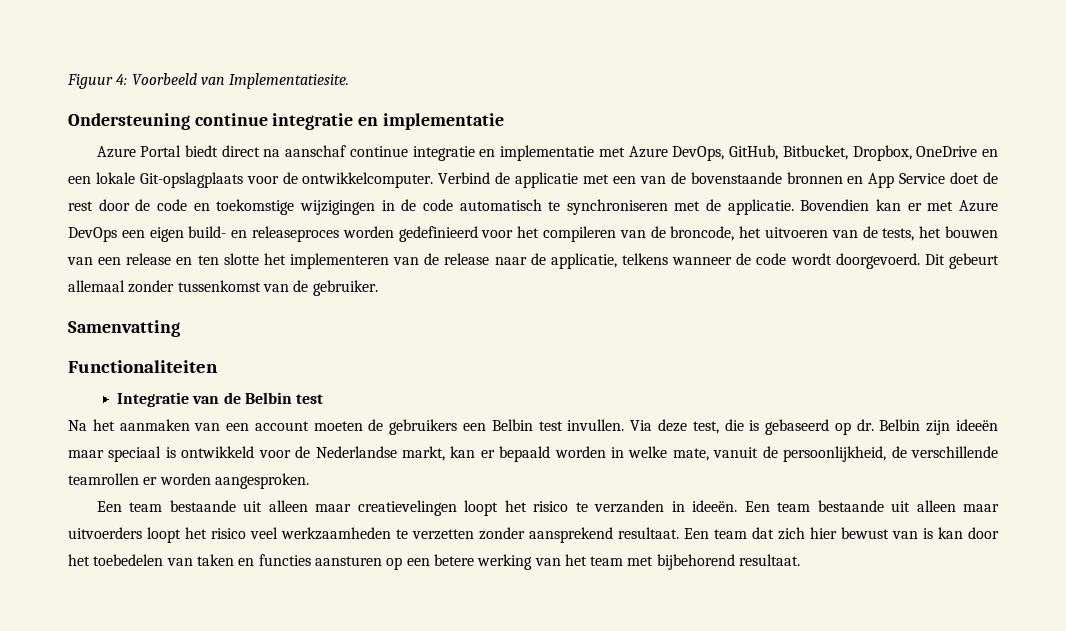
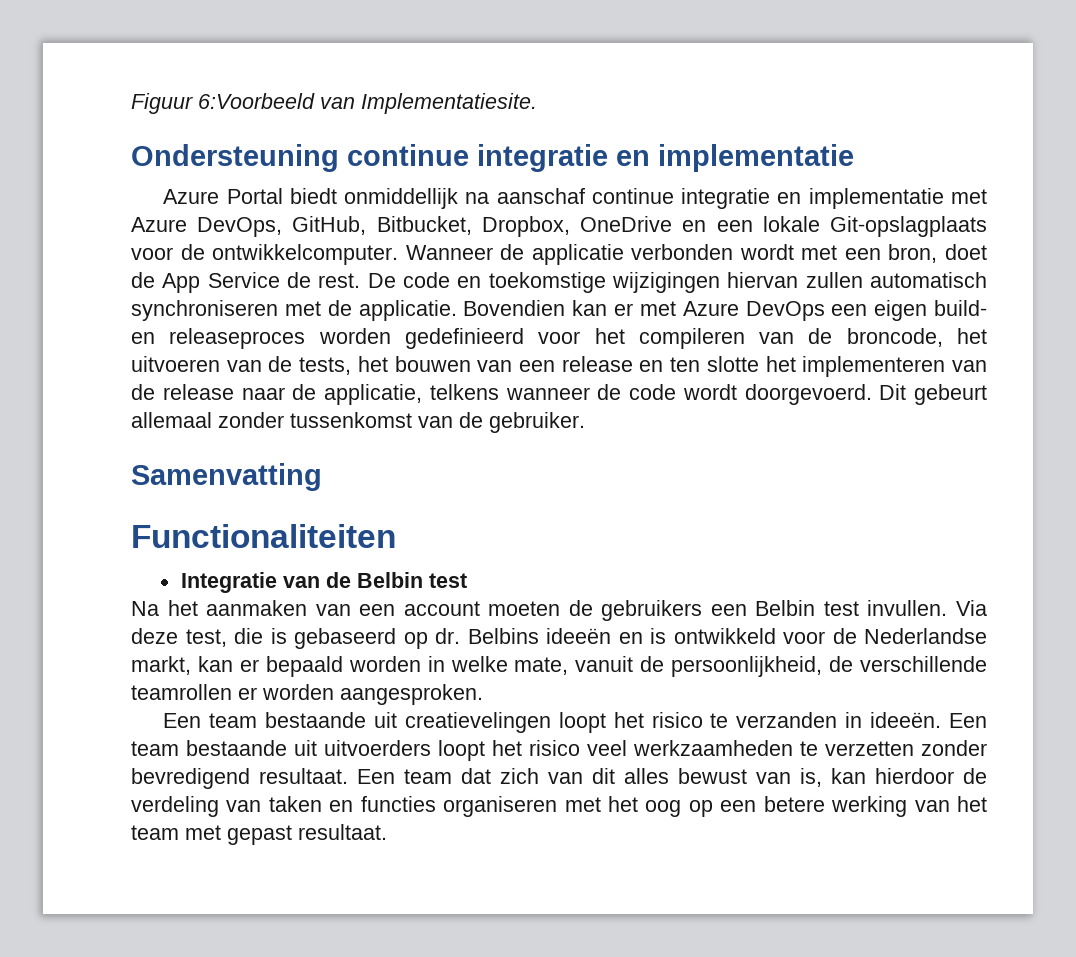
- Figuur 4: Voorbeeld van Implementatiesite.
+ Figuur 6:Voorbeeld van Implementatiesite.
- Azure Portal biedt direct na aanschaf continue integratie en implementatie met Azure DevOps, GitHub, Bitbucket, Dropbox, OneDrive en een lokale Git-opslagplaats voor de ontwikkelcomputer.
+ Azure Portal biedt onmiddellijk na aanschaf continue integratie en implementatie met Azure DevOps, GitHub, Bitbucket, Dropbox, OneDrive en een lokale Git-opslagplaats voor de ontwikkelcomputer.
- Verbind de applicatie met een van de bovenstaande bronnen en App Service doet de rest door de code en toekomstige wijzigingen in de code automatisch te synchroniseren met de applicatie.
+ Wanneer de applicatie verbonden wordt met een bron, doet de App Service de rest. De code en toekomstige wijzigingen hiervan zullen automatisch synchroniseren met de applicatie.
- Belbin zijn ideeën maar speciaal is ontwikkeld voor de Nederlandse markt, kan er bepaald worden in welke mate, vanuit de persoonlijkheid, de verschillende teamrollen er worden aangesproken.
+ Belbins ideeën en is ontwikkeld voor de Nederlandse markt, kan er bepaald worden in welke mate, vanuit de persoonlijkheid, de verschillende teamrollen er worden aangesproken.
- Een team bestaande uit alleen maar creatievelingen loopt het risico te verzanden in ideeën.
+ Een team bestaande uit creatievelingen loopt het risico te verzanden in ideeën.
- Een team bestaande uit alleen maar uitvoerders loopt het risico veel werkzaamheden te verzetten zonder aansprekend resultaat.
+ Een team bestaande uit uitvoerders loopt het risico veel werkzaamheden te verzetten zonder bevredigend resultaat.
- Een team dat zich hier bewust van is kan door het toebedelen van taken en functies aansturen op een betere werking van het team met bijbehorend resultaat.
+ Een team dat zich van dit alles bewust van is, kan hierdoor de verdeling van taken en functies organiseren met het oog op een betere werking van het team met gepast resultaat.

